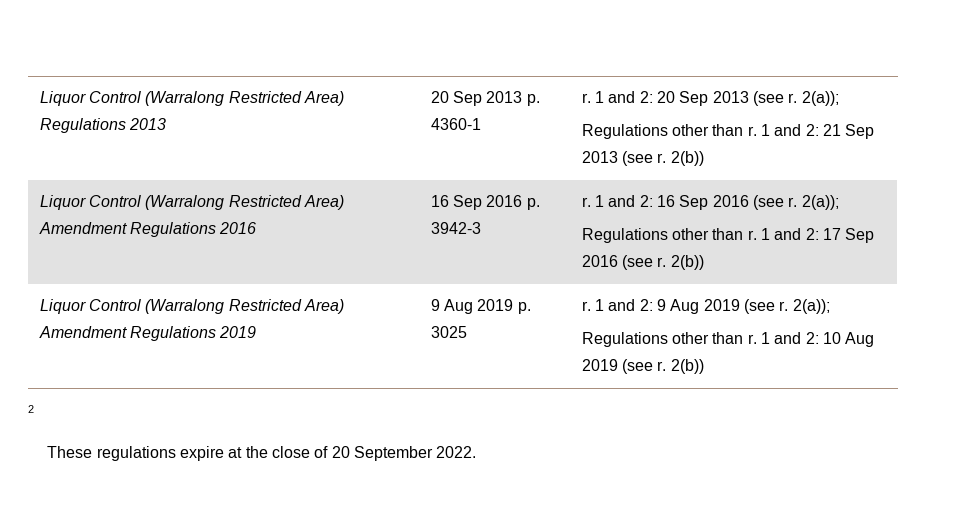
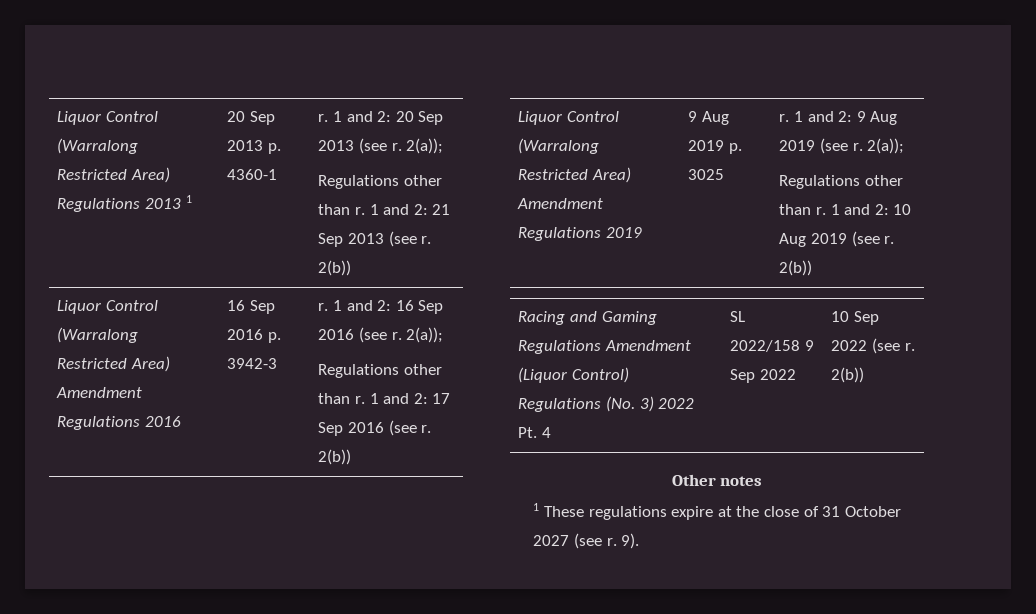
- Liquor Control (Warralong Restricted Area) Regulations 2013 | 20 Sep 2013 p. 4360-1 | r. 1 and 2: 20 Sep 2013 (see r. 2(a));
+ Liquor Control (Warralong Restricted Area) Regulations 2013 1 | 20 Sep 2013 p. 4360-1 | r. 1 and 2: 20 Sep 2013 (see r. 2(a));
- 2
- These regulations expire at the close of 20 September 2022.
+ Racing and Gaming Regulations Amendment (Liquor Control) Regulations (No. 3) 2022 Pt. 4 | SL 2022/158 9 Sep 2022 | 10 Sep 2022 (see r. 2(b))
+ Other notes
+ 1 These regulations expire at the close of 31 October 2027 (see r. 9).

